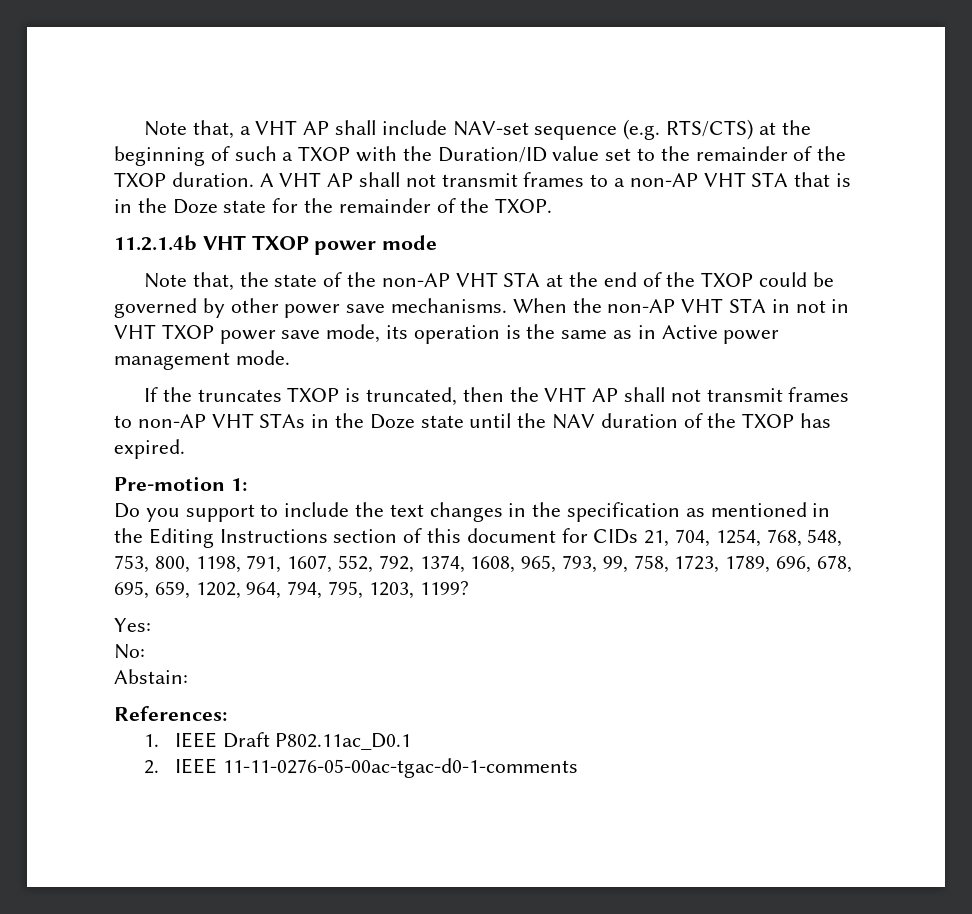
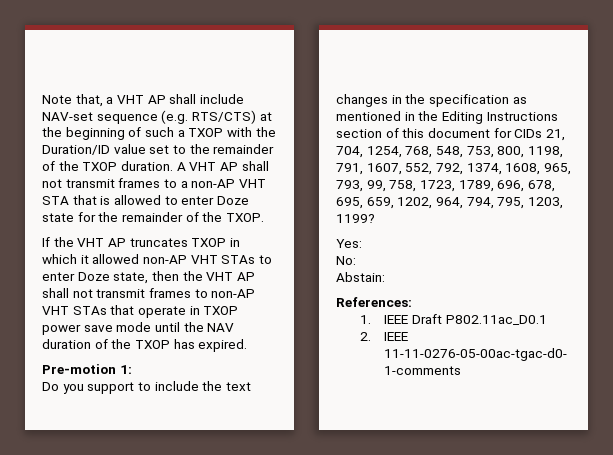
- A VHT AP shall not transmit frames to a non-AP VHT STA that is in the Doze state for the remainder of the TXOP.
+ A VHT AP shall not transmit frames to a non-AP VHT STA that is allowed to enter Doze state for the remainder of the TXOP.
- 11.2.1.4b VHT TXOP power mode
- Note that, the state of the non-AP VHT STA at the end of the TXOP could be governed by other power save mechanisms. When the non-AP VHT STA in not in VHT TXOP power save mode, its operation is the same as in Active power management mode.
- If the truncates TXOP is truncated, then the VHT AP shall not transmit frames to non-AP VHT STAs in the Doze state until the NAV duration of the TXOP has expired.
+ If the VHT AP truncates TXOP in which it allowed non-AP VHT STAs to enter Doze state, then the VHT AP shall not transmit frames to non-AP VHT STAs that operate in TXOP power save mode until the NAV duration of the TXOP has expired.

